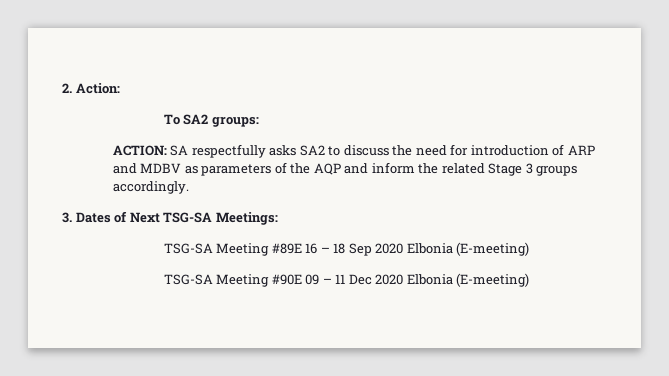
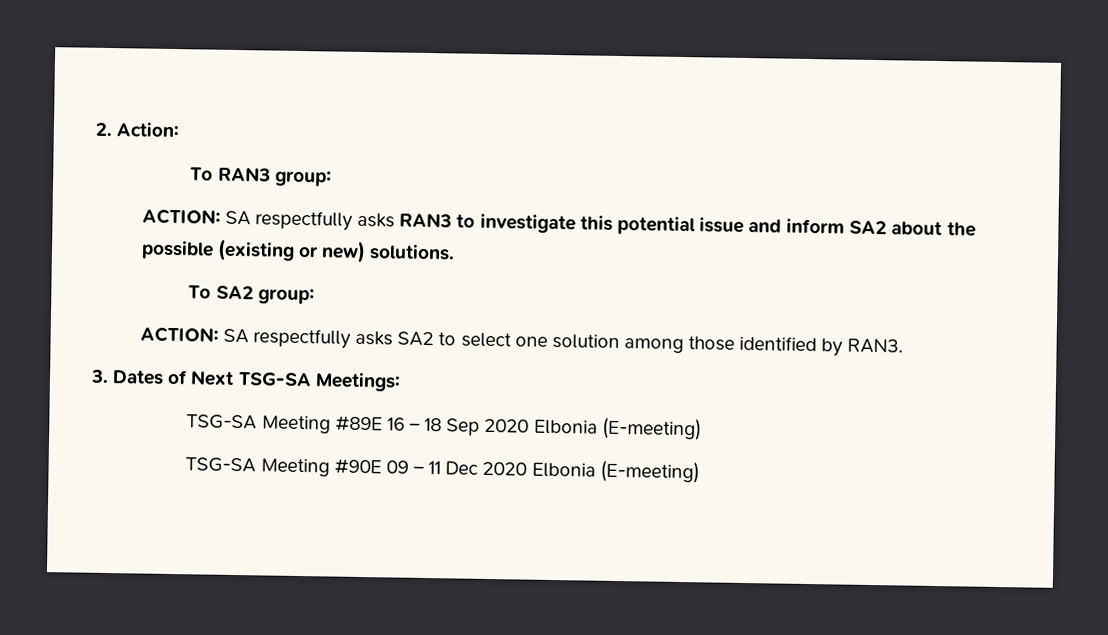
- To SA2 groups:
+ To RAN3 group:
+ ACTION: SA respectfully asks RAN3 to investigate this potential issue and inform SA2 about the possible (existing or new) solutions.
+ To SA2 group:
- ACTION: SA respectfully asks SA2 to discuss the need for introduction of ARP and MDBV as parameters of the AQP and inform the related Stage 3 groups accordingly.
+ ACTION: SA respectfully asks SA2 to select one solution among those identified by RAN3.

